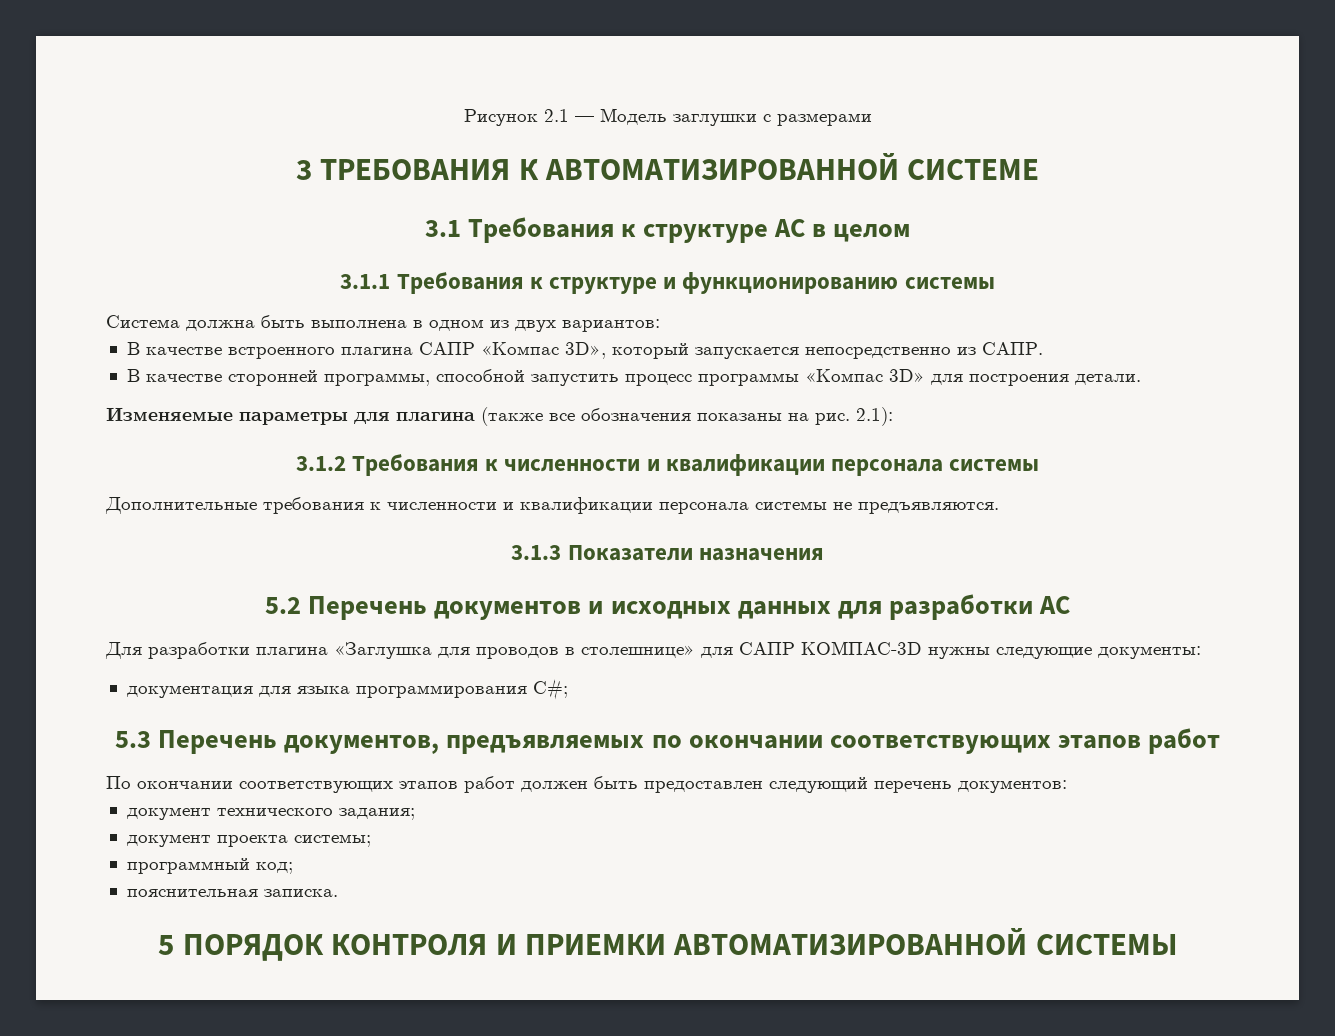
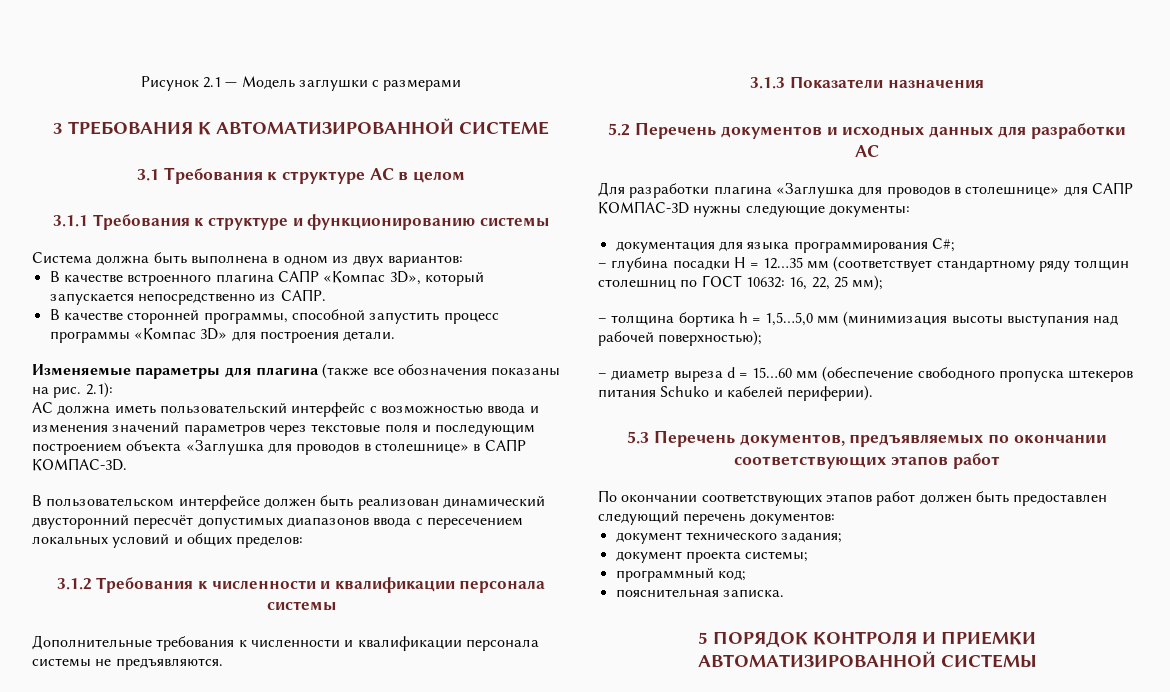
+ АС должна иметь пользовательский интерфейс с возможностью ввода и изменения значений параметров через текстовые поля и последующим построением объекта «Заглушка для проводов в столешнице» в САПР КОМПАС-3D.
+ В пользовательском интерфейсе должен быть реализован динамический двусторонний пересчёт допустимых диапазонов ввода с пересечением локальных условий и общих пределов:
+ – глубина посадки H = 12…35 мм (соответствует стандартному ряду толщин столешниц по ГОСТ 10632: 16, 22, 25 мм);
+ – толщина бортика h = 1,5…5,0 мм (минимизация высоты выступания над рабочей поверхностью);
+ – диаметр выреза d = 15…60 мм (обеспечение свободного пропуска штекеров питания Schuko и кабелей периферии).

